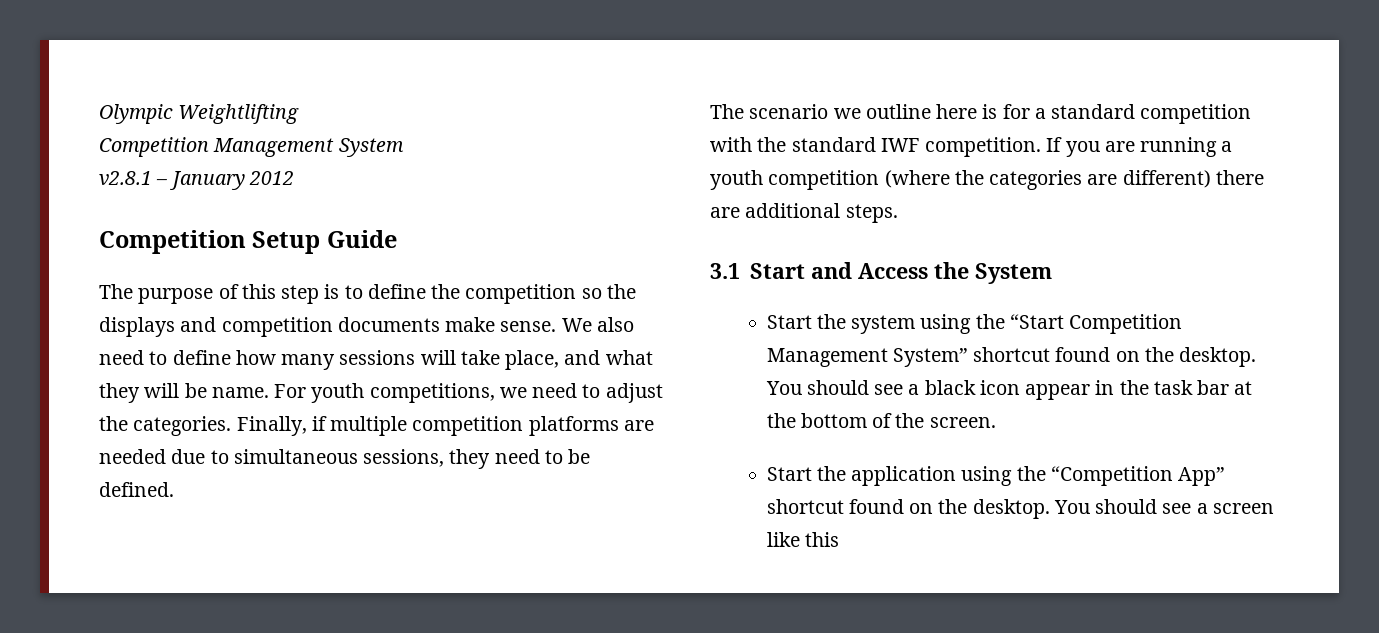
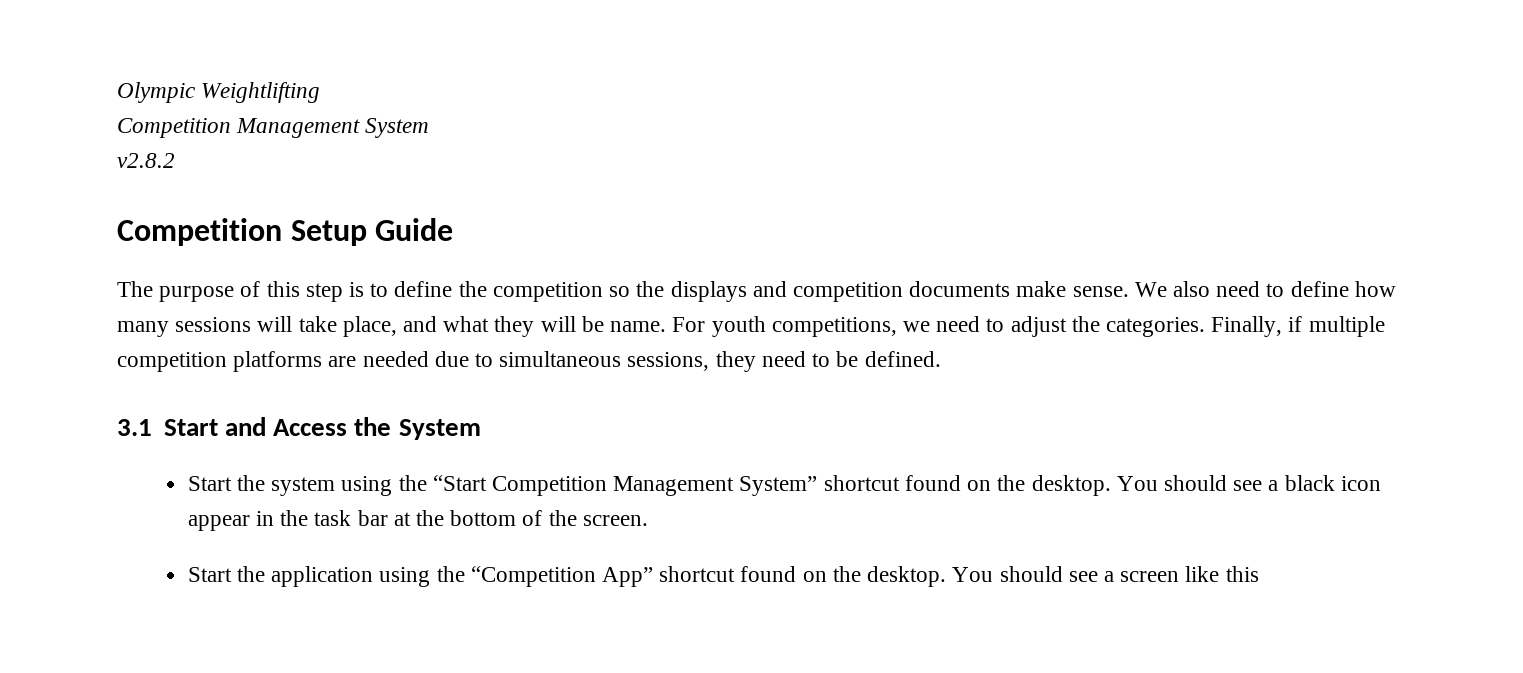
- v2.8.1 – January 2012
+ v2.8.2
- The scenario we outline here is for a standard competition with the standard IWF competition. If you are running a youth competition (where the categories are different) there are additional steps.

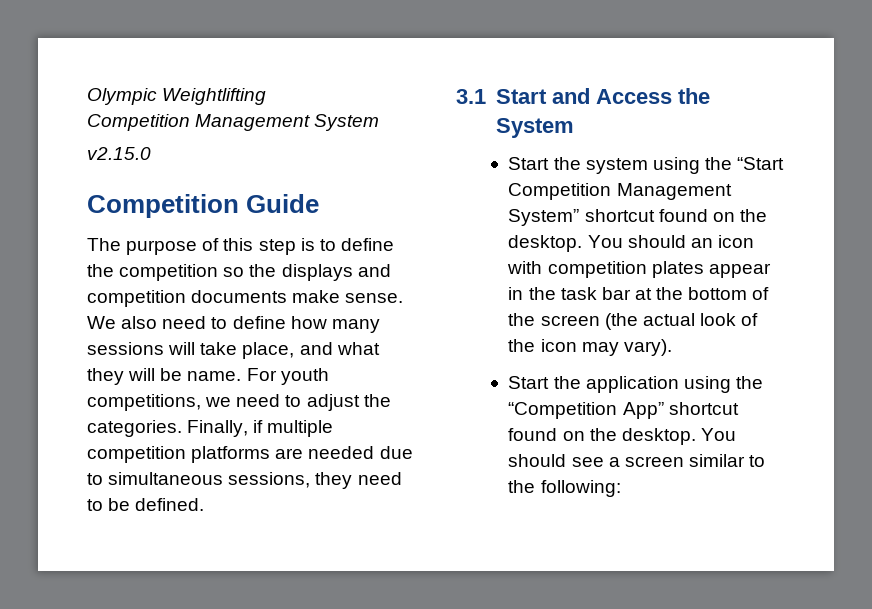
- v2.8.2
- Competition Setup Guide
+ v2.15.0
+ Competition Guide
- You should see a black icon appear in the task bar at the bottom of the screen.
+ You should an icon with competition plates appear in the task bar at the bottom of the screen (the actual look of the icon may vary).
- You should see a screen like this
+ You should see a screen similar to the following:

